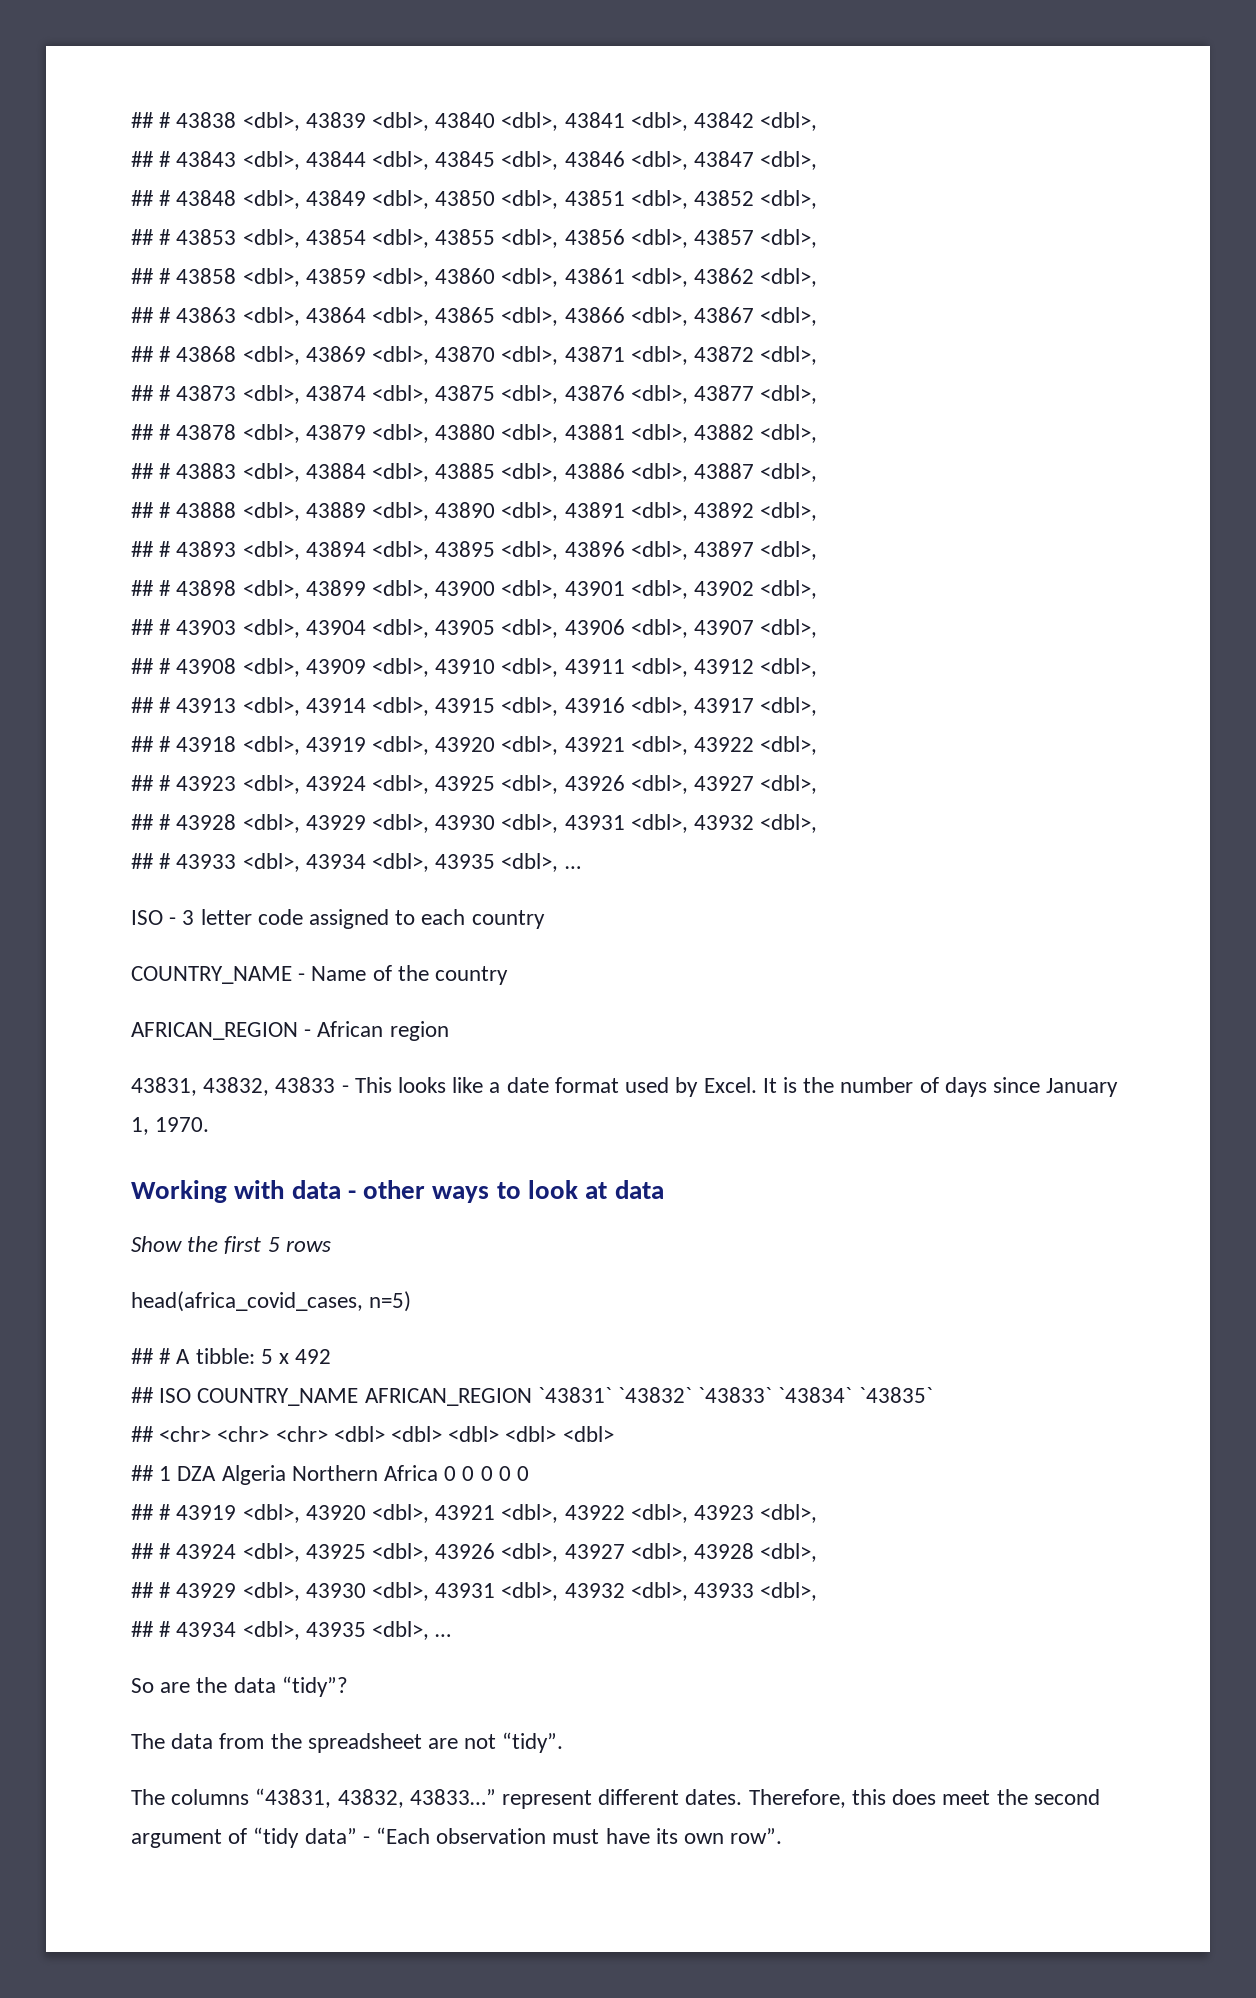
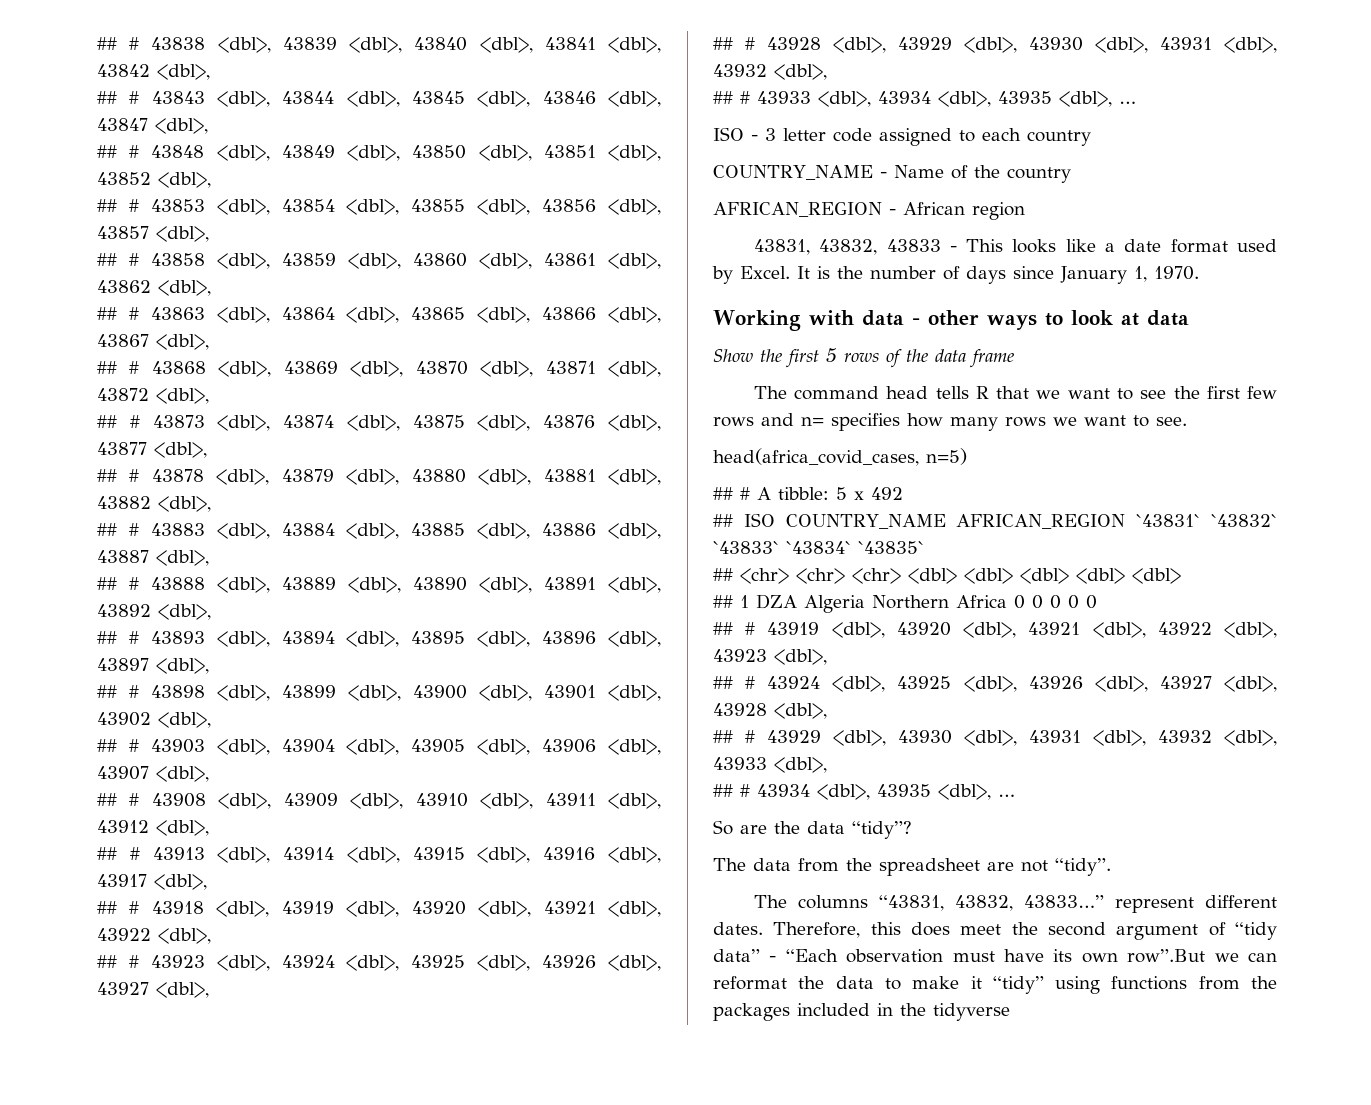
- Show the first 5 rows
+ Show the first 5 rows of the data frame
+ The command head tells R that we want to see the first few rows and n= specifies how many rows we want to see.
- Therefore, this does meet the second argument of “tidy data” - “Each observation must have its own row”.
+ Therefore, this does meet the second argument of “tidy data” - “Each observation must have its own row”.But we can reformat the data to make it “tidy” using functions from the packages included in the tidyverse

